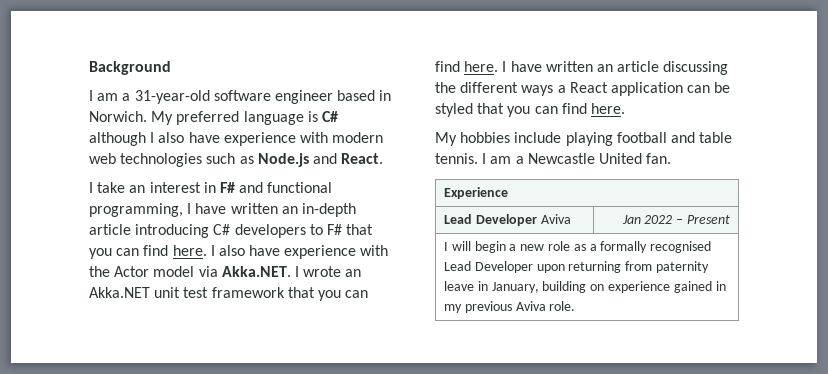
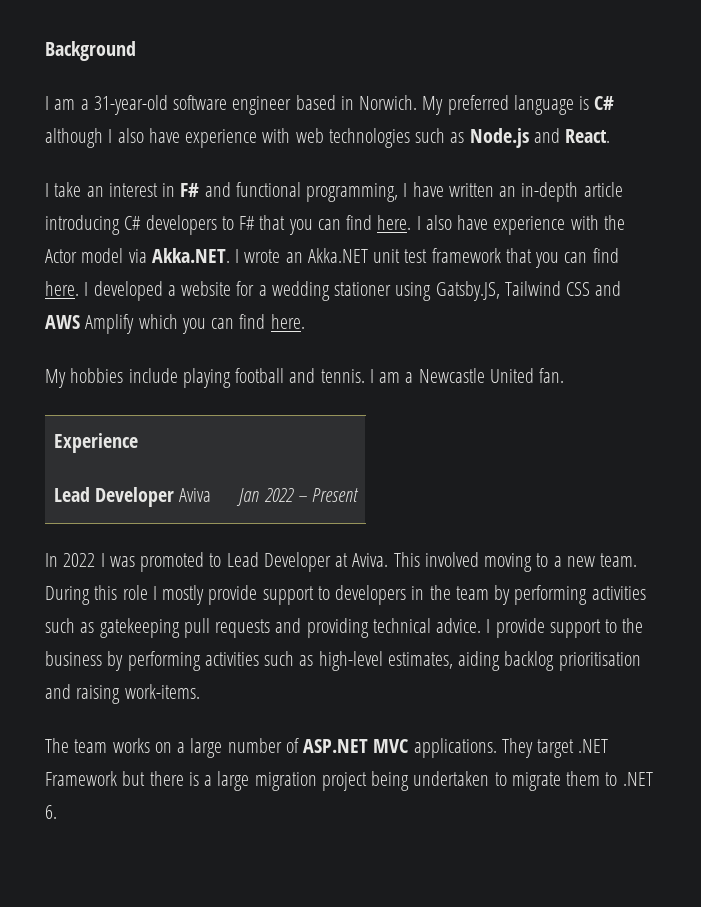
- My preferred language is C# although I also have experience with modern web technologies such as Node.js and React.
+ My preferred language is C# although I also have experience with web technologies such as Node.js and React.
- I have written an article discussing the different ways a React application can be styled that you can find here.
+ I developed a website for a wedding stationer using Gatsby.JS, Tailwind CSS and AWS Amplify which you can find here.
- My hobbies include playing football and table tennis.
+ My hobbies include playing football and tennis.
- I will begin a new role as a formally recognised Lead Developer upon returning from paternity leave in January, building on experience gained in my previous Aviva role.
+ In 2022 I was promoted to Lead Developer at Aviva. This involved moving to a new team. During this role I mostly provide support to developers in the team by performing activities such as gatekeeping pull requests and providing technical advice. I provide support to the business by performing activities such as high-level estimates, aiding backlog prioritisation and raising work-items.
+ The team works on a large number of ASP.NET MVC applications. They target .NET Framework but there is a large migration project being undertaken to migrate them to .NET 6.

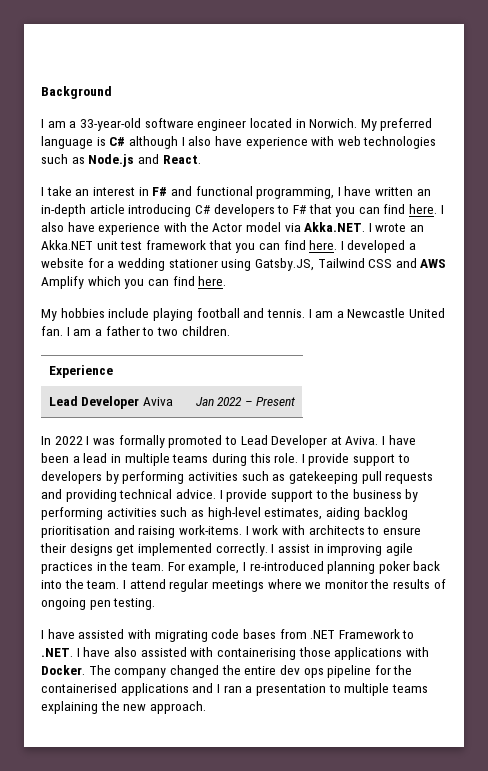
- I am a 31-year-old software engineer based in Norwich.
+ I am a 33-year-old software engineer located in Norwich.
+ I am a father to two children.
- In 2022 I was promoted to Lead Developer at Aviva.
+ In 2022 I was formally promoted to Lead Developer at Aviva.
- This involved moving to a new team. During this role I mostly provide support to developers in the team by performing activities such as gatekeeping pull requests and providing technical advice.
+ I have been a lead in multiple teams during this role. I provide support to developers by performing activities such as gatekeeping pull requests and providing technical advice.
- I provide support to the business by performing activities such as high-level estimates, aiding backlog prioritisation and raising work-items.
- The team works on a large number of ASP.NET MVC applications. They target .NET Framework but there is a large migration project being undertaken to migrate them to .NET 6.
+ I provide support to the business by performing activities such as high-level estimates, aiding backlog prioritisation and raising work-items. I work with architects to ensure their designs get implemented correctly. I assist in improving agile practices in the team. For example, I re-introduced planning poker back into the team. I attend regular meetings where we monitor the results of ongoing pen testing.
+ I have assisted with migrating code bases from .NET Framework to .NET. I have also assisted with containerising those applications with Docker. The company changed the entire dev ops pipeline for the containerised applications and I ran a presentation to multiple teams explaining the new approach.

